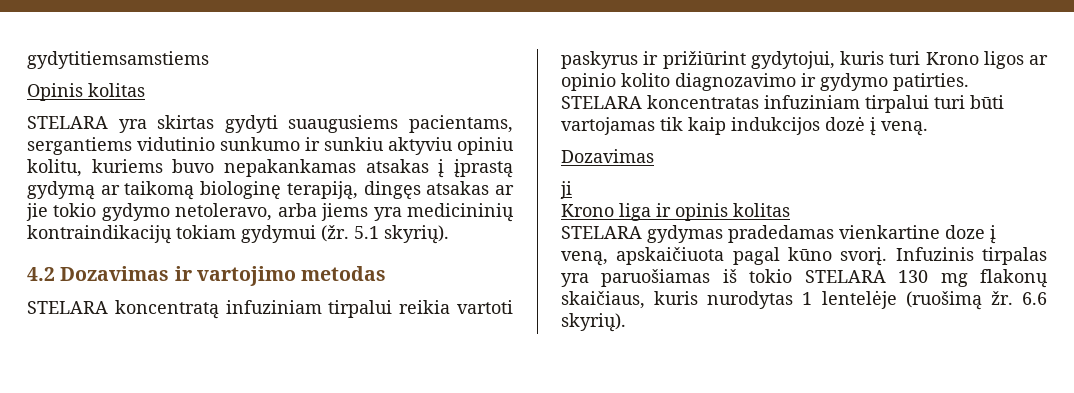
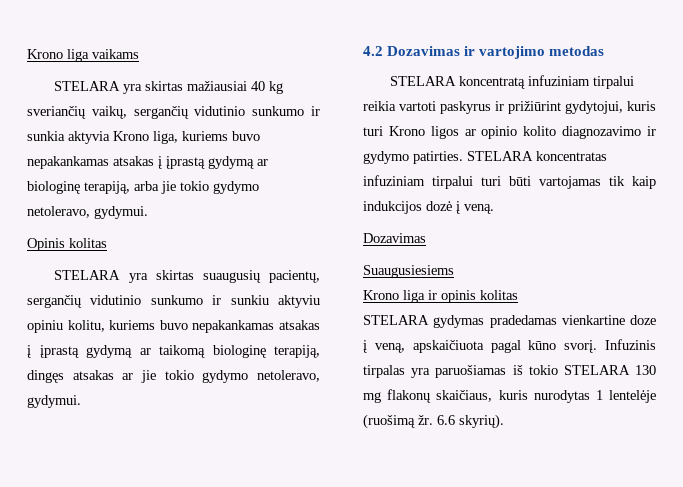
- gydytitiemsamstiems
+ Krono liga vaikams
+ STELARA yra skirtas mažiausiai 40 kg sveriančių vaikų, sergančių vidutinio sunkumo ir sunkia aktyvia Krono liga, kuriems buvo nepakankamas atsakas į įprastą gydymą ar biologinę terapiją, arba jie tokio gydymo netoleravo, gydymui.
- STELARA yra skirtas gydyti suaugusiems pacientams, sergantiems vidutinio sunkumo ir sunkiu aktyviu opiniu kolitu, kuriems buvo nepakankamas atsakas į įprastą gydymą ar taikomą biologinę terapiją, dingęs atsakas ar jie tokio gydymo netoleravo, arba jiems yra medicininių kontraindikacijų tokiam gydymui (žr. 5.1 skyrių).
+ STELARA yra skirtas suaugusių pacientų, sergančių vidutinio sunkumo ir sunkiu aktyviu opiniu kolitu, kuriems buvo nepakankamas atsakas į įprastą gydymą ar taikomą biologinę terapiją, dingęs atsakas ar jie tokio gydymo netoleravo, gydymui.
- ji
+ Suaugusiesiems

